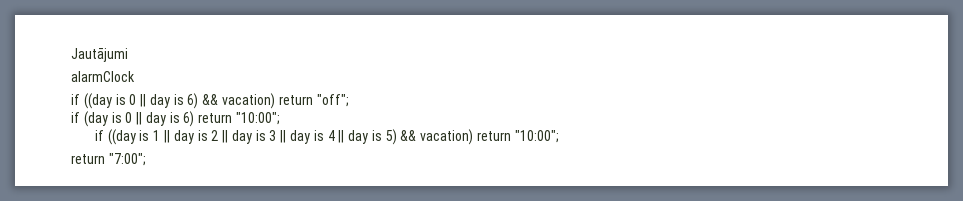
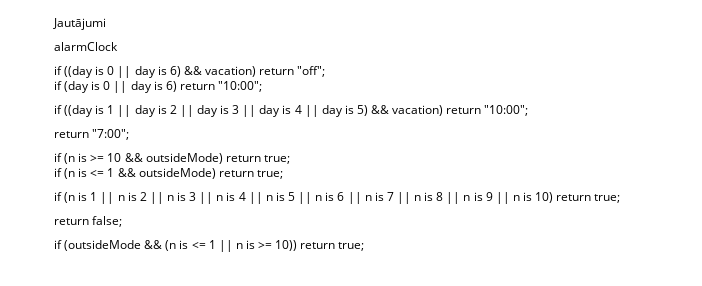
+ if (n is >= 10 && outsideMode) return true;
+ if (n is <= 1 && outsideMode) return true;
+ if (n is 1 || n is 2 || n is 3 || n is 4 || n is 5 || n is 6 || n is 7 || n is 8 || n is 9 || n is 10) return true;
+ return false;
+ if (outsideMode && (n is <= 1 || n is >= 10)) return true;

